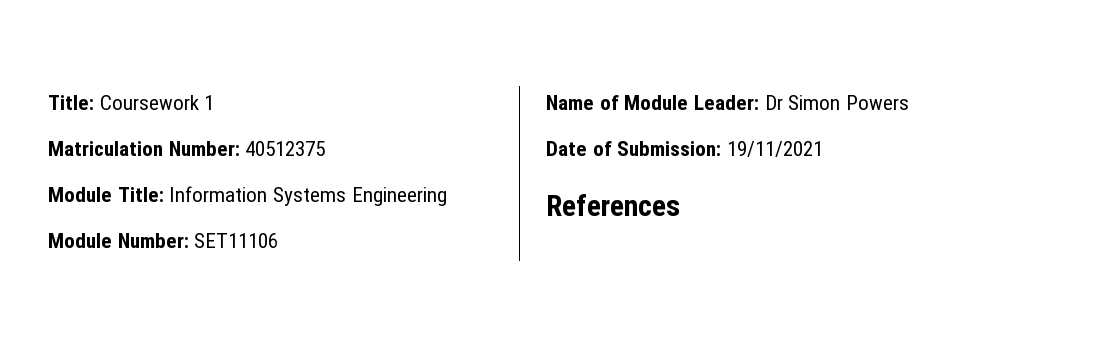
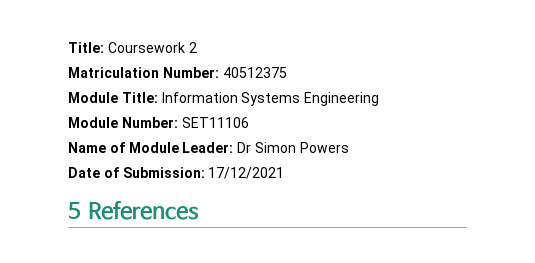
- Title: Coursework 1
+ Title: Coursework 2
- Date of Submission: 19/11/2021
- References
+ Date of Submission: 17/12/2021
+ 5 References

